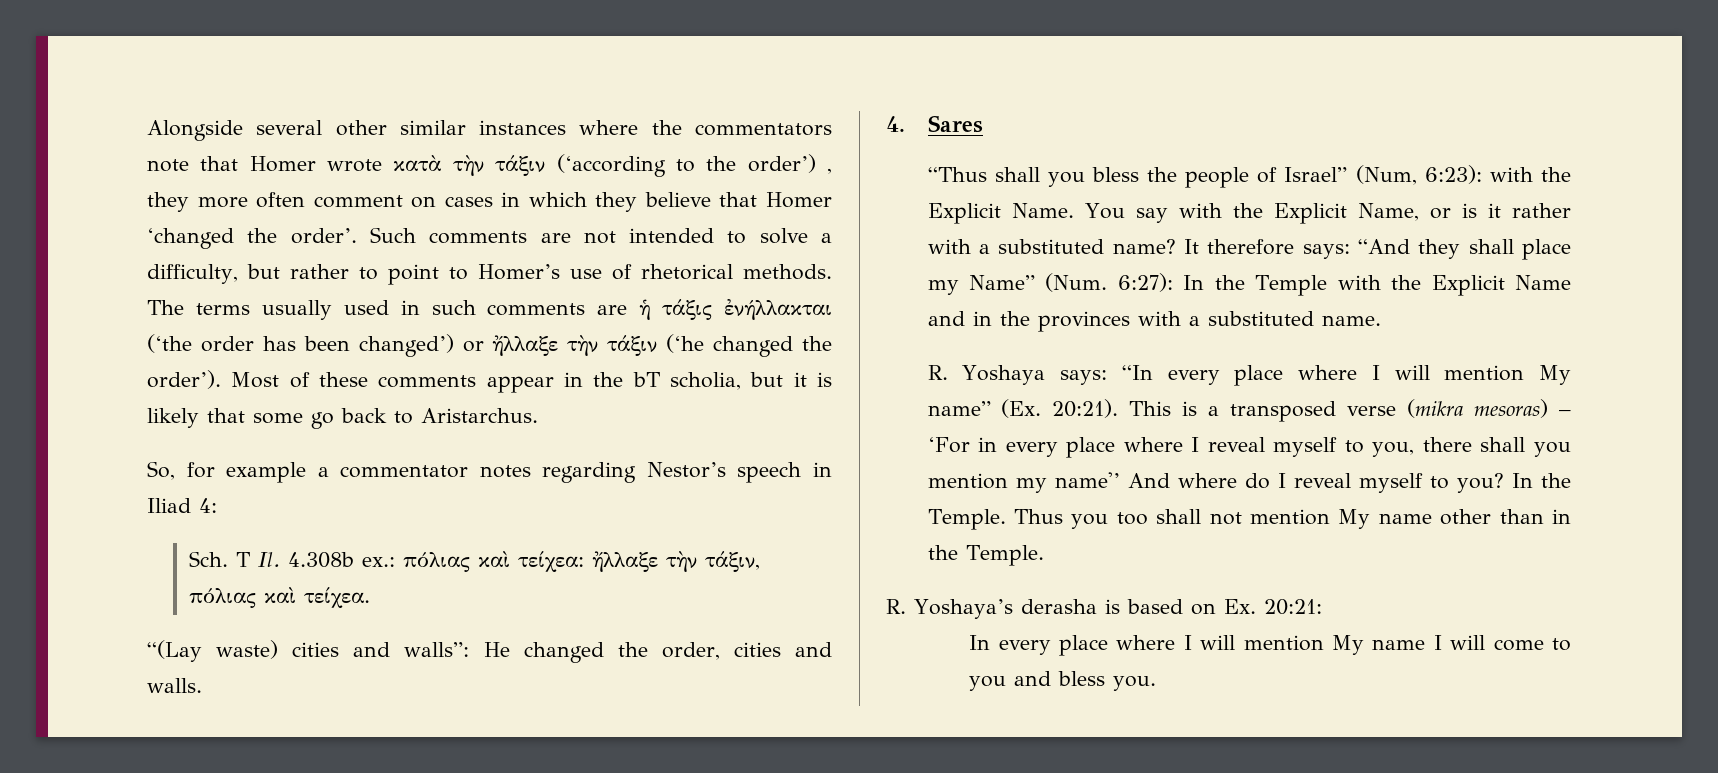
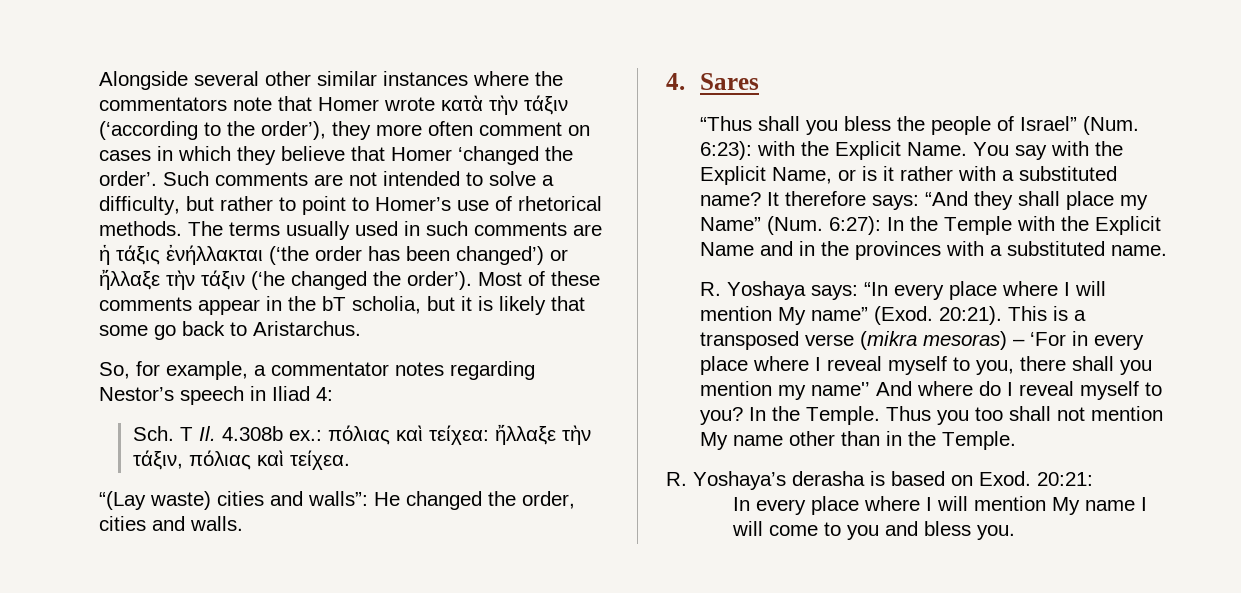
- Alongside several other similar instances where the commentators note that Homer wrote κατὰ τὴν τάξιν (‘according to the order’) , they more often comment on cases in which they believe that Homer ‘changed the order’.
+ Alongside several other similar instances where the commentators note that Homer wrote κατὰ τὴν τάξιν (‘according to the order’), they more often comment on cases in which they believe that Homer ‘changed the order’.
- So, for example a commentator notes regarding Nestor’s speech in Iliad 4:
+ So, for example, a commentator notes regarding Nestor’s speech in Iliad 4:
- “Thus shall you bless the people of Israel” (Num, 6:23): with the Explicit Name.
+ “Thus shall you bless the people of Israel” (Num. 6:23): with the Explicit Name.
- R. Yoshaya says: “In every place where I will mention My name” (Ex. 20:21).
+ R. Yoshaya says: “In every place where I will mention My name” (Exod. 20:21).
- R. Yoshaya’s derasha is based on Ex. 20:21:
+ R. Yoshaya’s derasha is based on Exod. 20:21:

